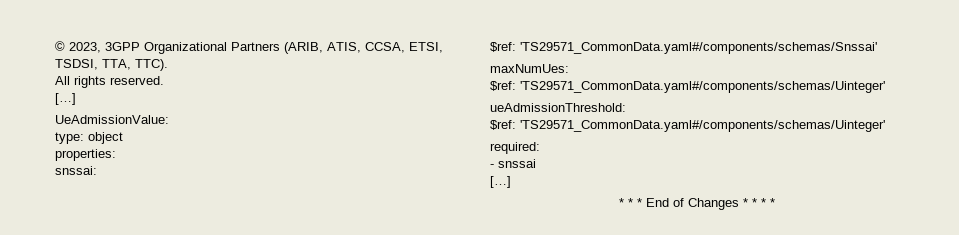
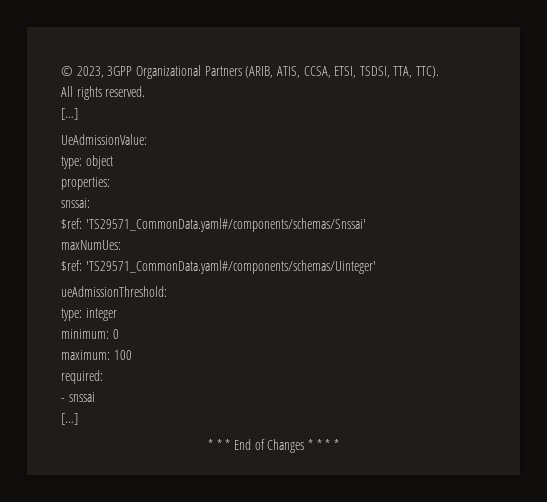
  ueAdmissionThreshold:
- $ref: 'TS29571_CommonData.yaml#/components/schemas/Uinteger'
+ type: integer
+ minimum: 0
+ maximum: 100

